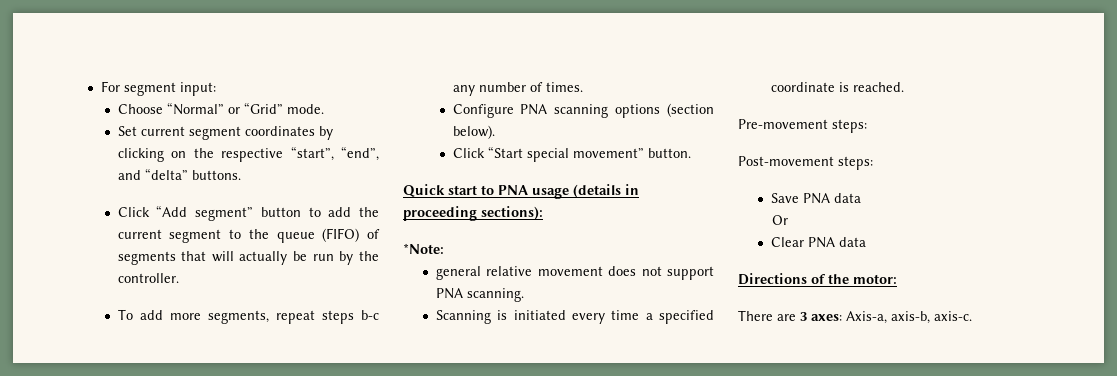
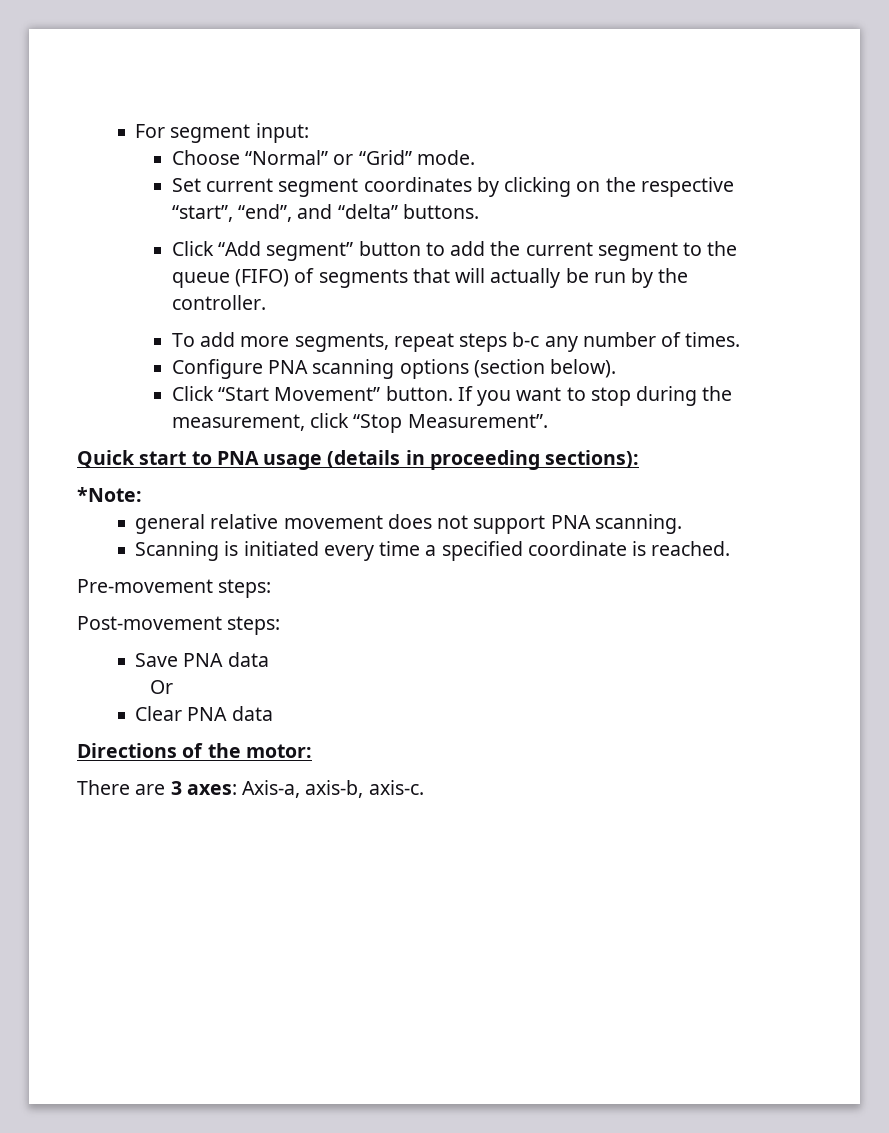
- Click “Start special movement” button.
+ Click “Start Movement” button. If you want to stop during the measurement, click “Stop Measurement”.

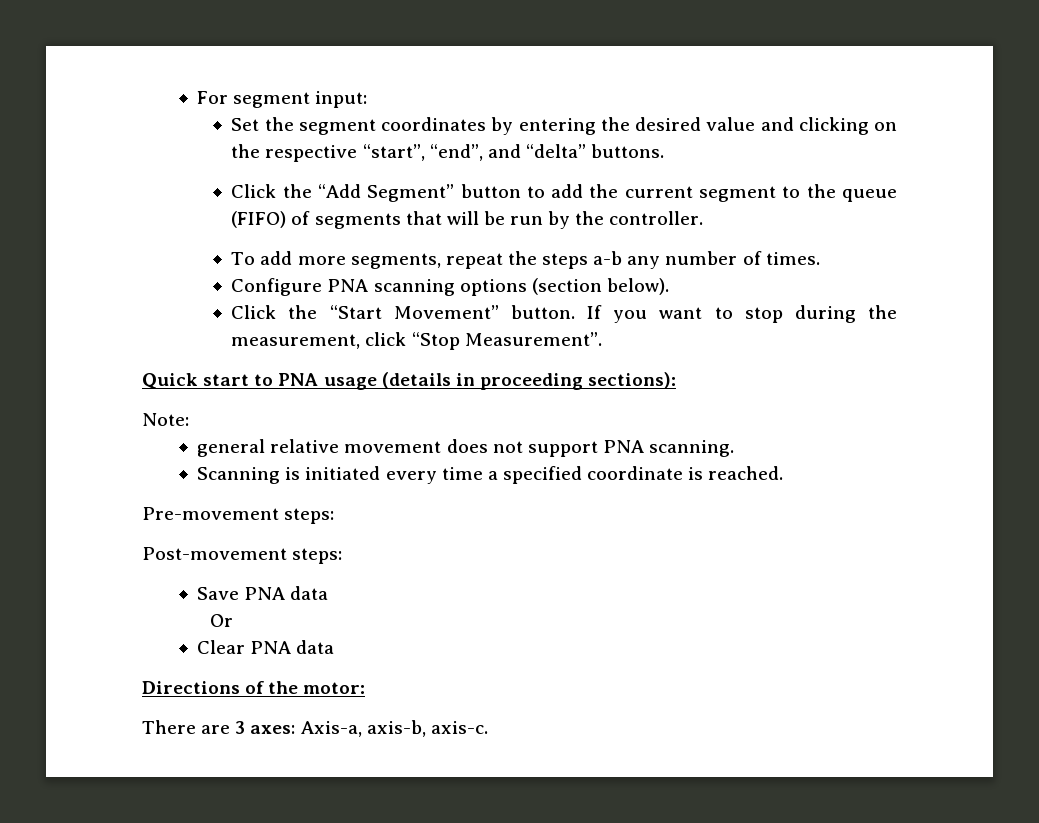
- Choose “Normal” or “Grid” mode.
- Set current segment coordinates by clicking on the respective “start”, “end”, and “delta” buttons.
+ Set the segment coordinates by entering the desired value and clicking on the respective “start”, “end”, and “delta” buttons.
- Click “Add segment” button to add the current segment to the queue (FIFO) of segments that will actually be run by the controller.
+ Click the “Add Segment” button to add the current segment to the queue (FIFO) of segments that will be run by the controller.
- To add more segments, repeat steps b-c any number of times.
+ To add more segments, repeat the steps a-b any number of times.
- Click “Start Movement” button.
+ Click the “Start Movement” button.
- *Note:
+ Note:

